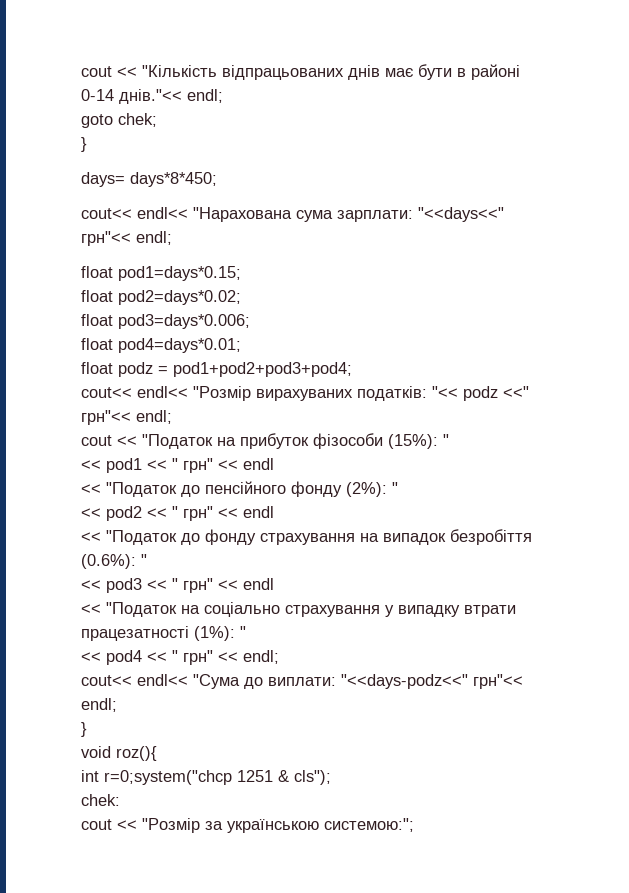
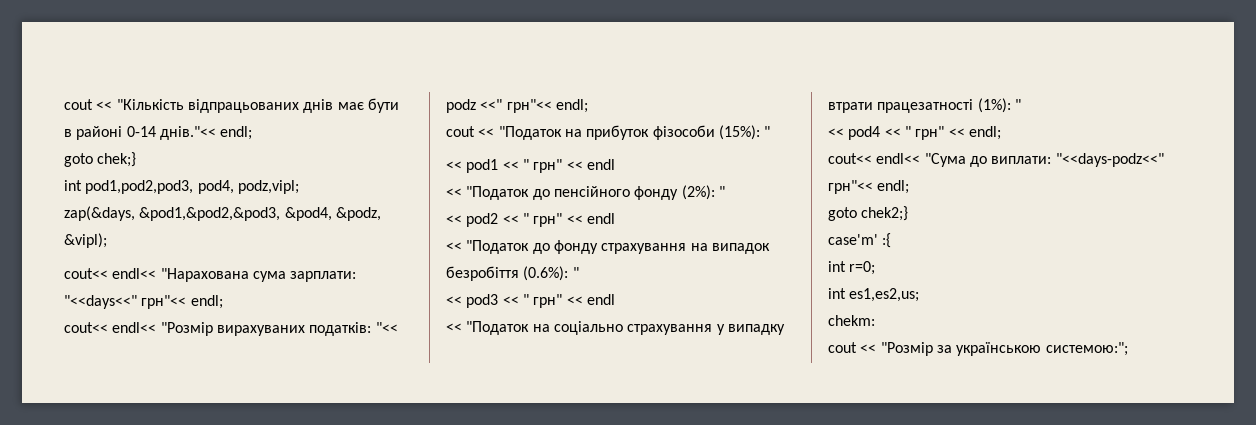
- goto chek;
- }
- days= days*8*450;
+ goto chek;}
+ int pod1,pod2,pod3, pod4, podz,vipl;
+ zap(&days, &pod1,&pod2,&pod3, &pod4, &podz, &vipl);
- float pod1=days*0.15;
- float pod2=days*0.02;
- float pod3=days*0.006;
- float pod4=days*0.01;
- float podz = pod1+pod2+pod3+pod4;
  cout<< endl<< "Сума до виплати: "<<days-podz<<" грн"<< endl;
- }
- void roz(){
- int r=0;system("chcp 1251 & cls");
- chek:
+ goto chek2;}
+ case'm' :{
+ int r=0;
+ int es1,es2,us;
+ chekm:

